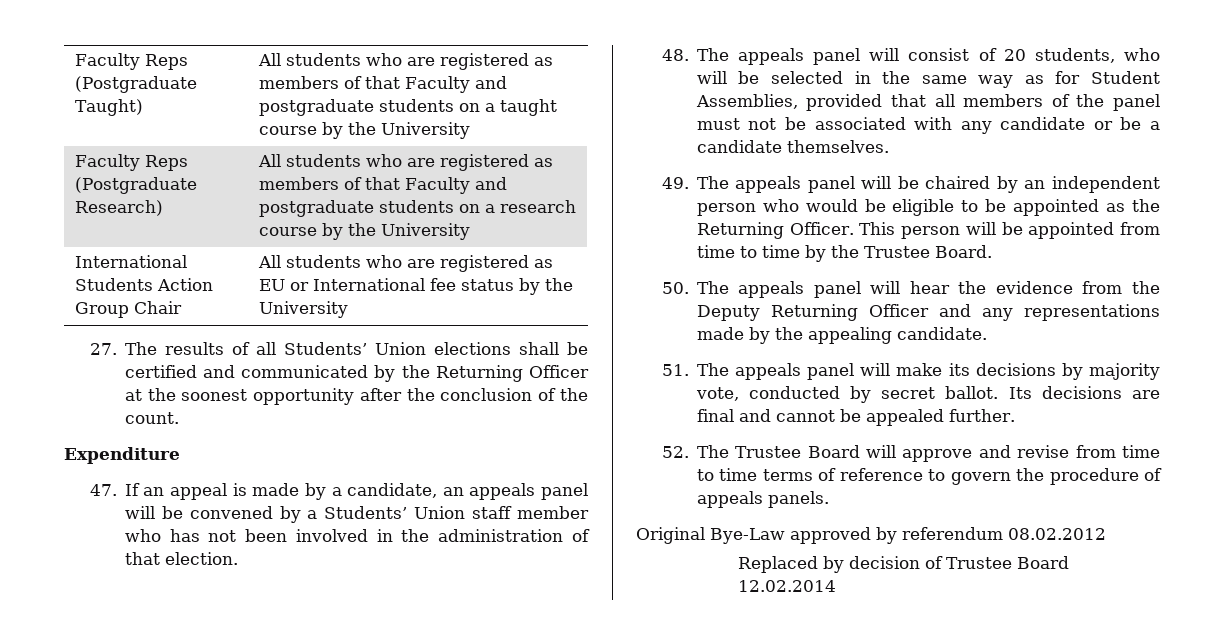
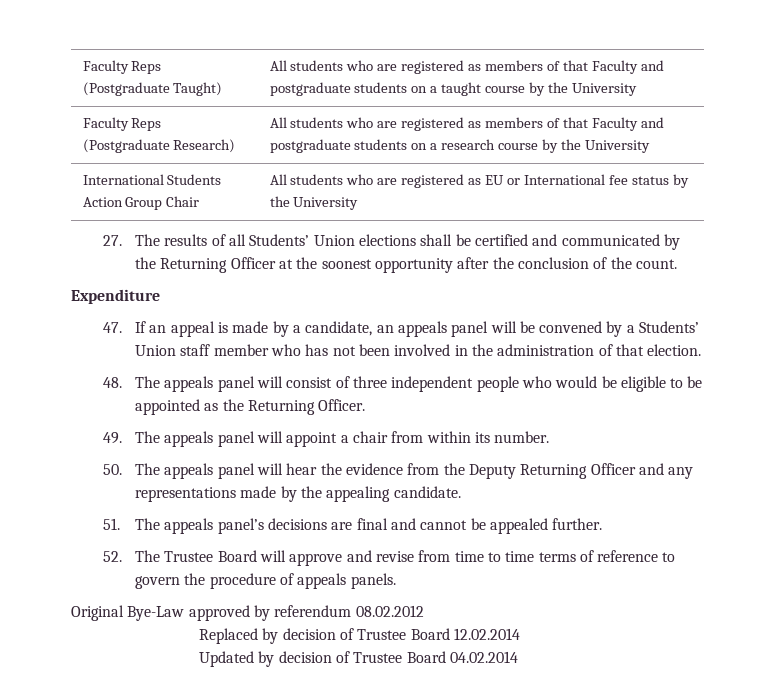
- 48. The appeals panel will consist of 20 students, who will be selected in the same way as for Student Assemblies, provided that all members of the panel must not be associated with any candidate or be a candidate themselves.
- 49. The appeals panel will be chaired by an independent person who would be eligible to be appointed as the Returning Officer. This person will be appointed from time to time by the Trustee Board.
+ 48. The appeals panel will consist of three independent people who would be eligible to be appointed as the Returning Officer.
+ 49. The appeals panel will appoint a chair from within its number.
- 51. The appeals panel will make its decisions by majority vote, conducted by secret ballot. Its decisions are final and cannot be appealed further.
+ 51. The appeals panel’s decisions are final and cannot be appealed further.
+ Updated by decision of Trustee Board 04.02.2014

